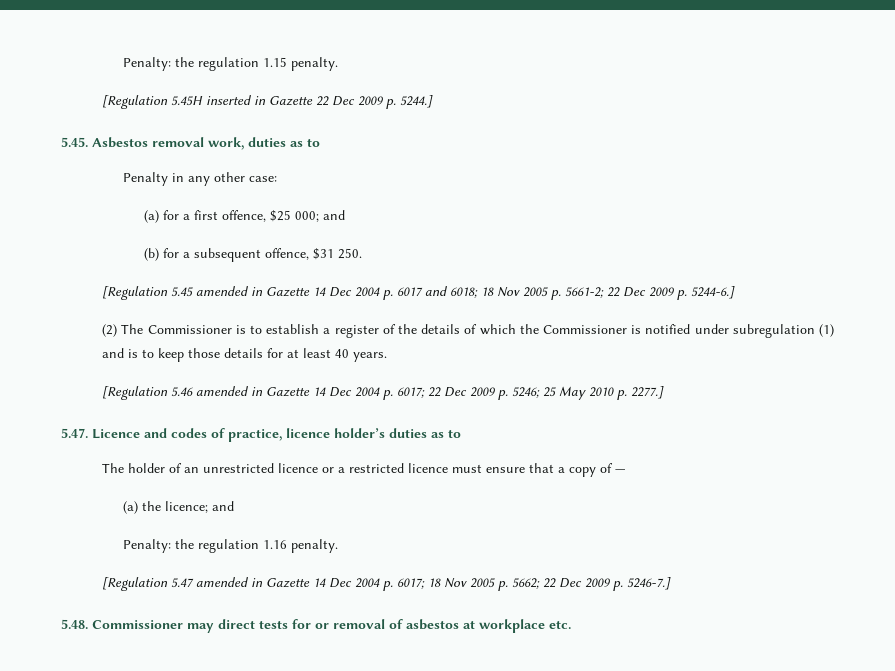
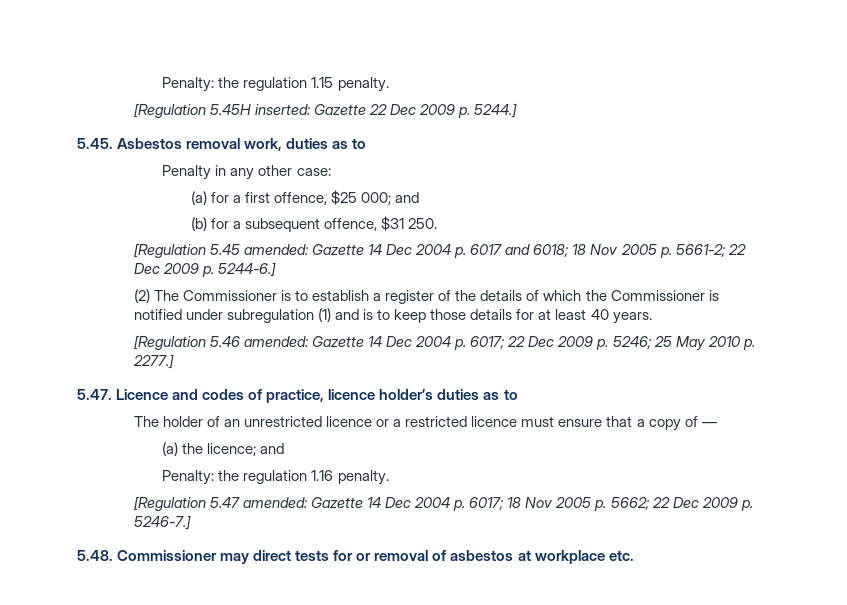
- [Regulation 5.45H inserted in Gazette 22 Dec 2009 p. 5244.]
+ [Regulation 5.45H inserted: Gazette 22 Dec 2009 p. 5244.]
- [Regulation 5.45 amended in Gazette 14 Dec 2004 p. 6017 and 6018; 18 Nov 2005 p. 5661-2; 22 Dec 2009 p. 5244-6.]
+ [Regulation 5.45 amended: Gazette 14 Dec 2004 p. 6017 and 6018; 18 Nov 2005 p. 5661-2; 22 Dec 2009 p. 5244-6.]
- [Regulation 5.46 amended in Gazette 14 Dec 2004 p. 6017; 22 Dec 2009 p. 5246; 25 May 2010 p. 2277.]
+ [Regulation 5.46 amended: Gazette 14 Dec 2004 p. 6017; 22 Dec 2009 p. 5246; 25 May 2010 p. 2277.]
- [Regulation 5.47 amended in Gazette 14 Dec 2004 p. 6017; 18 Nov 2005 p. 5662; 22 Dec 2009 p. 5246-7.]
+ [Regulation 5.47 amended: Gazette 14 Dec 2004 p. 6017; 18 Nov 2005 p. 5662; 22 Dec 2009 p. 5246-7.]

